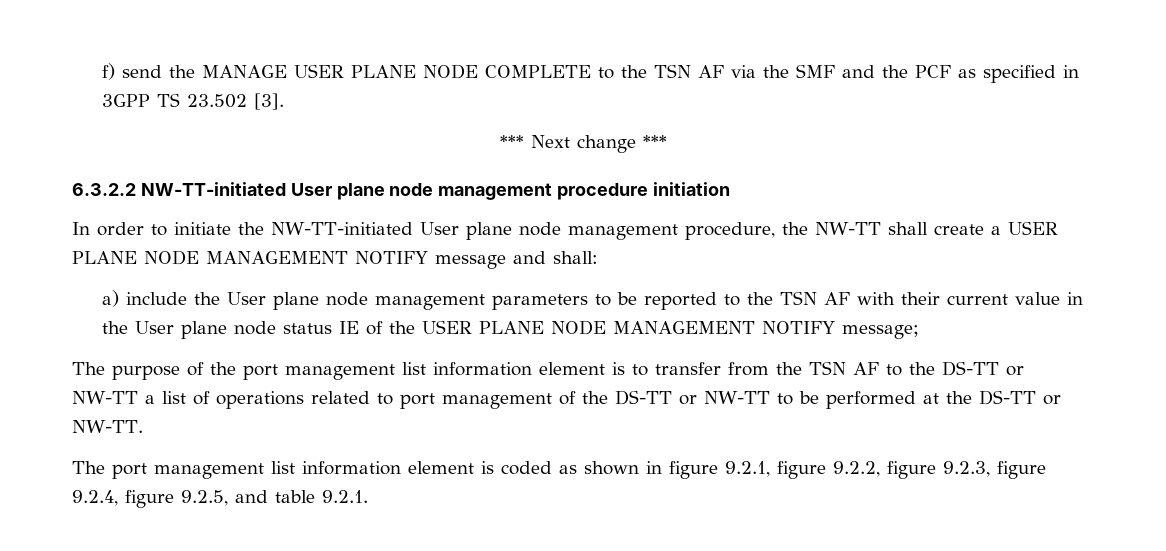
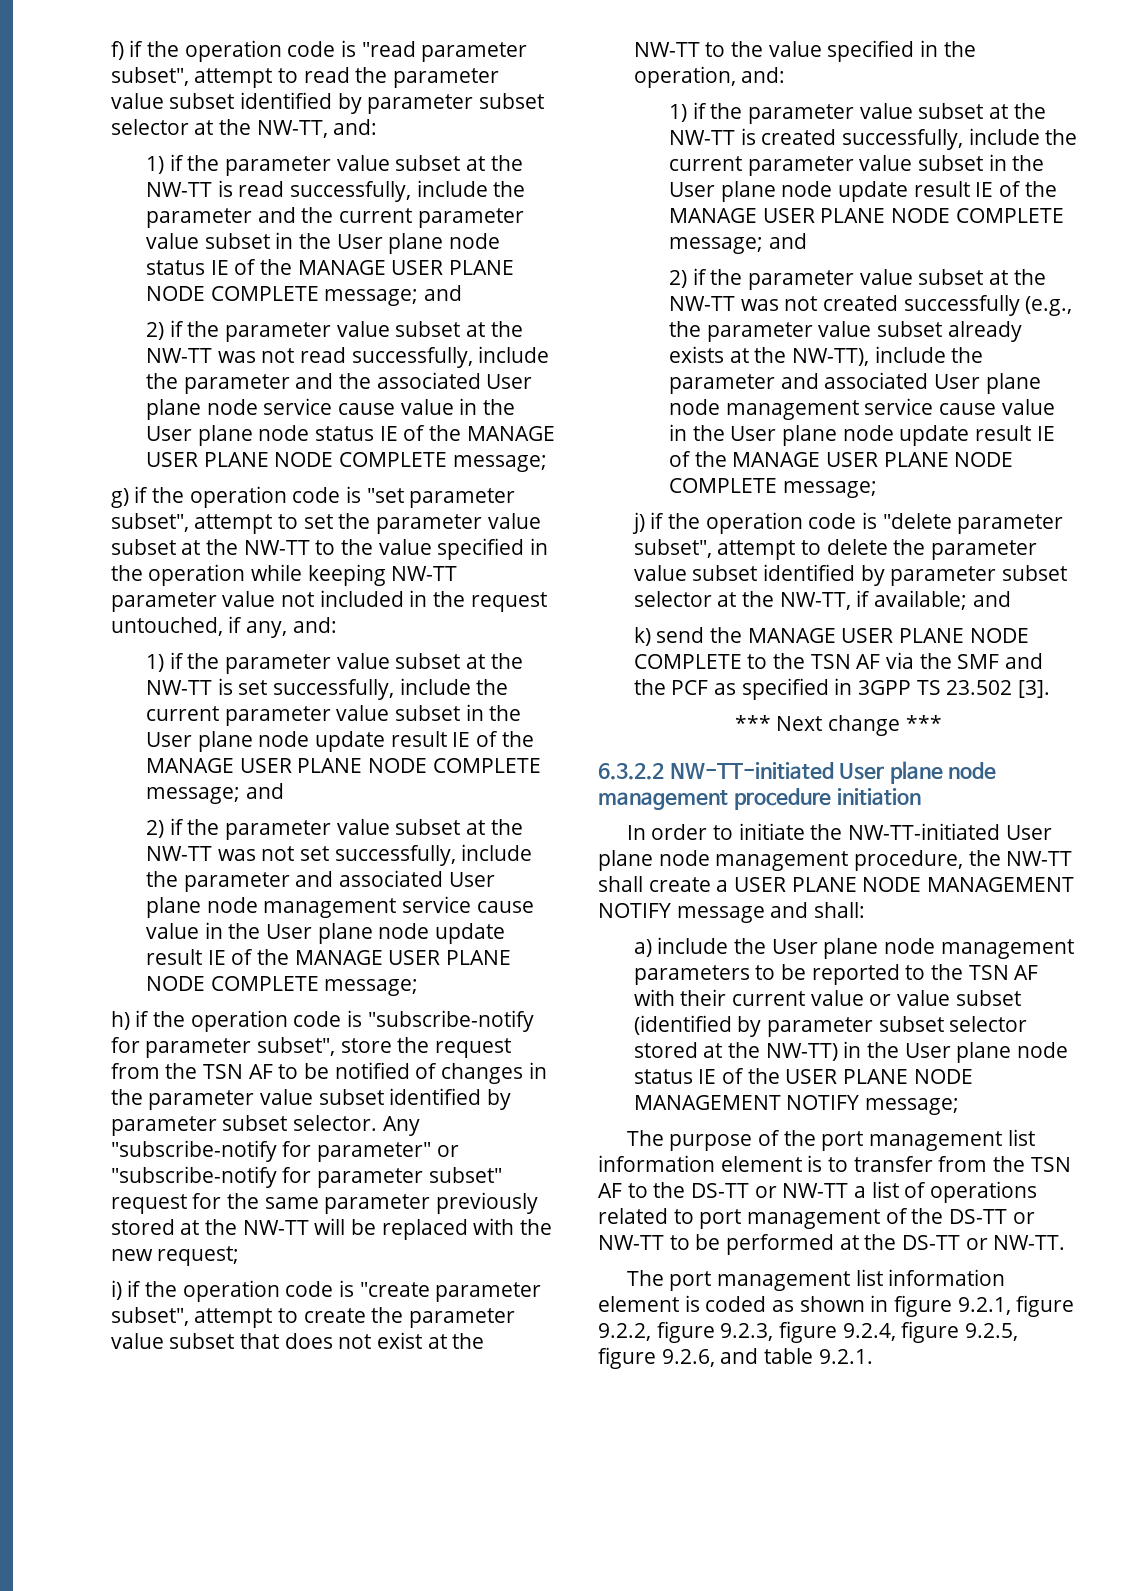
- f) send the MANAGE USER PLANE NODE COMPLETE to the TSN AF via the SMF and the PCF as specified in 3GPP TS 23.502 [3].
+ f) if the operation code is "read parameter subset", attempt to read the parameter value subset identified by parameter subset selector at the NW-TT, and:
+ 1) if the parameter value subset at the NW-TT is read successfully, include the parameter and the current parameter value subset in the User plane node status IE of the MANAGE USER PLANE NODE COMPLETE message; and
+ 2) if the parameter value subset at the NW-TT was not read successfully, include the parameter and the associated User plane node service cause value in the User plane node status IE of the MANAGE USER PLANE NODE COMPLETE message;
+ g) if the operation code is "set parameter subset", attempt to set the parameter value subset at the NW-TT to the value specified in the operation while keeping NW-TT parameter value not included in the request untouched, if any, and:
+ 1) if the parameter value subset at the NW-TT is set successfully, include the current parameter value subset in the User plane node update result IE of the MANAGE USER PLANE NODE COMPLETE message; and
+ 2) if the parameter value subset at the NW-TT was not set successfully, include the parameter and associated User plane node management service cause value in the User plane node update result IE of the MANAGE USER PLANE NODE COMPLETE message;
+ h) if the operation code is "subscribe-notify for parameter subset", store the request from the TSN AF to be notified of changes in the parameter value subset identified by parameter subset selector. Any "subscribe-notify for parameter" or "subscribe-notify for parameter subset" request for the same parameter previously stored at the NW-TT will be replaced with the new request;
+ i) if the operation code is "create parameter subset", attempt to create the parameter value subset that does not exist at the NW-TT to the value specified in the operation, and:
+ 1) if the parameter value subset at the NW-TT is created successfully, include the current parameter value subset in the User plane node update result IE of the MANAGE USER PLANE NODE COMPLETE message; and
+ 2) if the parameter value subset at the NW-TT was not created successfully (e.g., the parameter value subset already exists at the NW-TT), include the parameter and associated User plane node management service cause value in the User plane node update result IE of the MANAGE USER PLANE NODE COMPLETE message;
+ j) if the operation code is "delete parameter subset", attempt to delete the parameter value subset identified by parameter subset selector at the NW-TT, if available; and
+ k) send the MANAGE USER PLANE NODE COMPLETE to the TSN AF via the SMF and the PCF as specified in 3GPP TS 23.502 [3].
- a) include the User plane node management parameters to be reported to the TSN AF with their current value in the User plane node status IE of the USER PLANE NODE MANAGEMENT NOTIFY message;
+ a) include the User plane node management parameters to be reported to the TSN AF with their current value or value subset (identified by parameter subset selector stored at the NW-TT) in the User plane node status IE of the USER PLANE NODE MANAGEMENT NOTIFY message;
- The port management list information element is coded as shown in figure 9.2.1, figure 9.2.2, figure 9.2.3, figure 9.2.4, figure 9.2.5, and table 9.2.1.
+ The port management list information element is coded as shown in figure 9.2.1, figure 9.2.2, figure 9.2.3, figure 9.2.4, figure 9.2.5, figure 9.2.6, and table 9.2.1.

